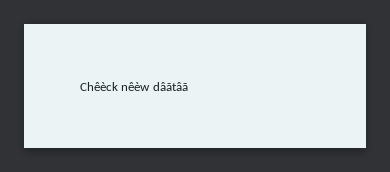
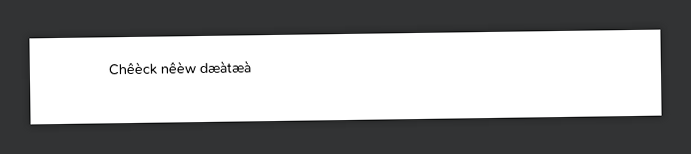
- Chêèck nêèw dâãtâã
+ Chêèck nêèw dæàtæà

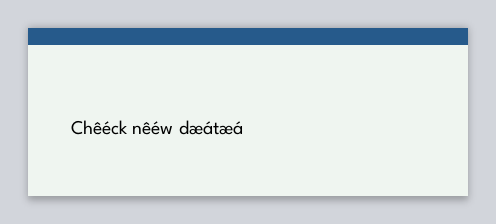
- Chêèck nêèw dæàtæà
+ Chêéck nêéw dæátæá

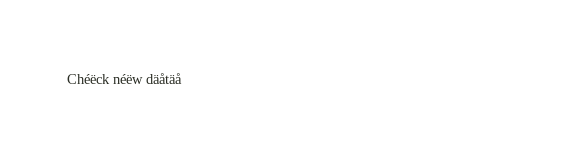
- Chêéck nêéw dæátæá
+ Chéëck néëw däåtäå

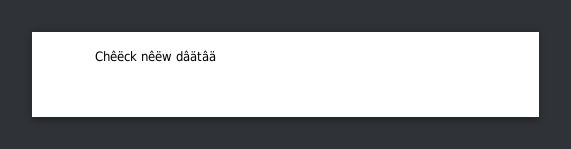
- Chéëck néëw däåtäå
+ Chêëck nêëw dâätâä

